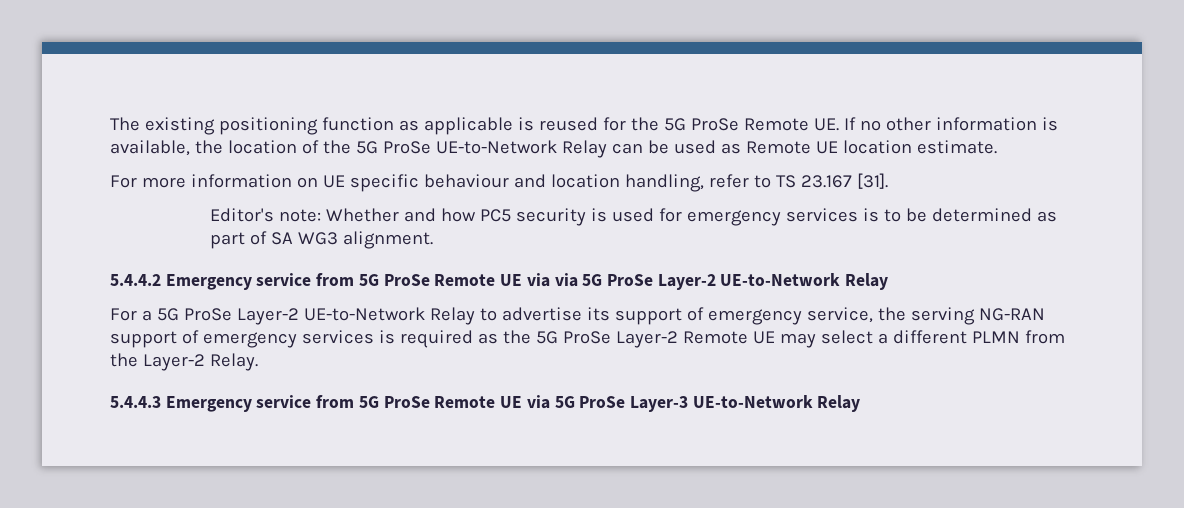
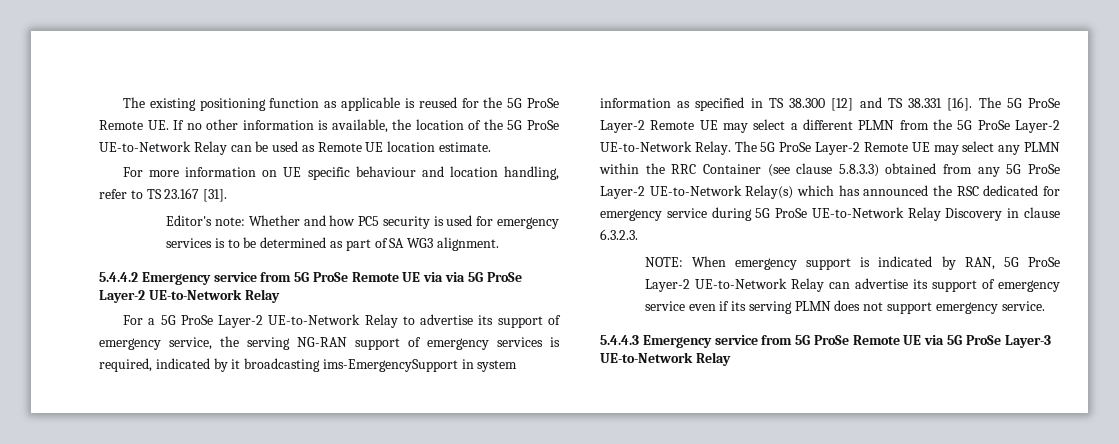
- For a 5G ProSe Layer-2 UE-to-Network Relay to advertise its support of emergency service, the serving NG-RAN support of emergency services is required as the 5G ProSe Layer-2 Remote UE may select a different PLMN from the Layer-2 Relay.
+ For a 5G ProSe Layer-2 UE-to-Network Relay to advertise its support of emergency service, the serving NG-RAN support of emergency services is required, indicated by it broadcasting ims-EmergencySupport in system information as specified in TS 38.300 [12] and TS 38.331 [16]. The 5G ProSe Layer-2 Remote UE may select a different PLMN from the 5G ProSe Layer-2 UE-to-Network Relay. The 5G ProSe Layer-2 Remote UE may select any PLMN within the RRC Container (see clause 5.8.3.3) obtained from any 5G ProSe Layer-2 UE-to-Network Relay(s) which has announced the RSC dedicated for emergency service during 5G ProSe UE-to-Network Relay Discovery in clause 6.3.2.3.
+ NOTE: When emergency support is indicated by RAN, 5G ProSe Layer-2 UE-to-Network Relay can advertise its support of emergency service even if its serving PLMN does not support emergency service.

